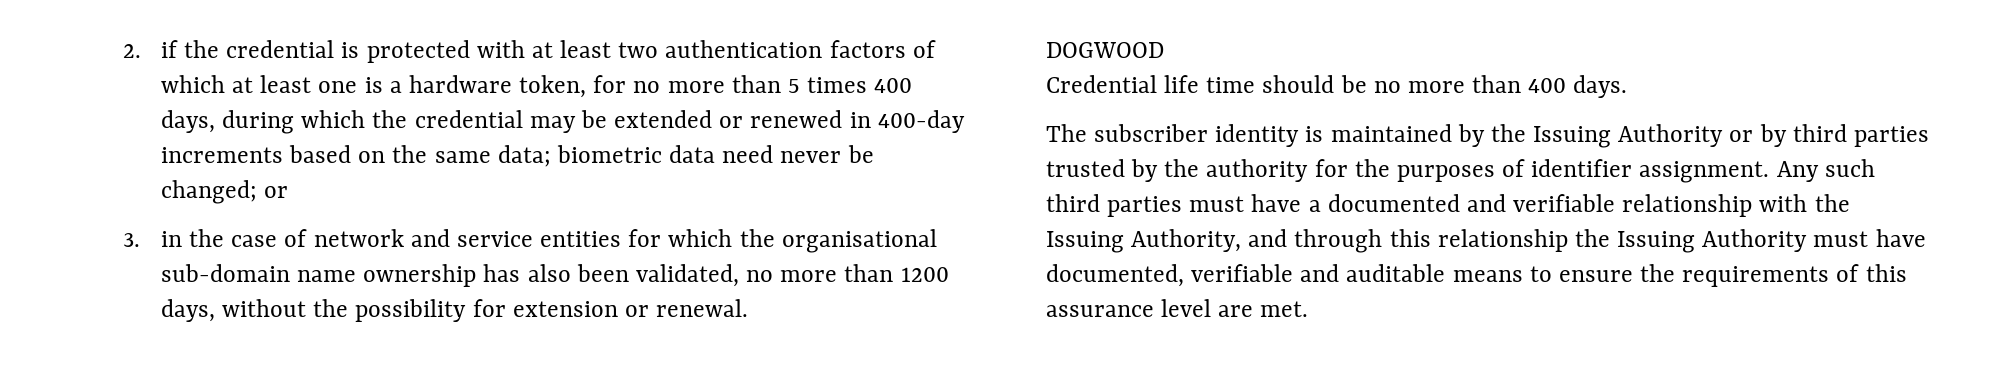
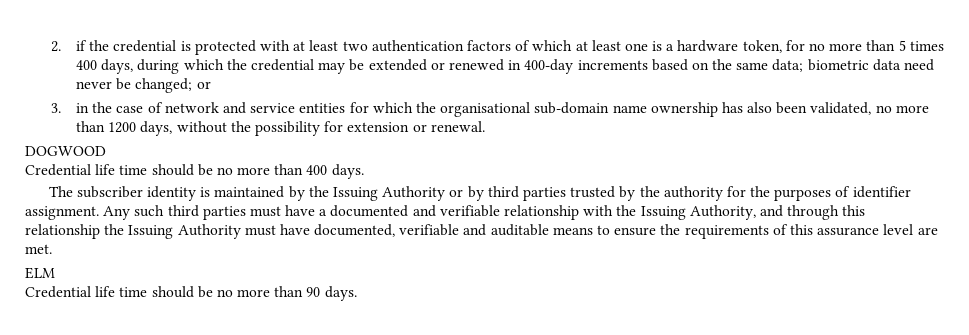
+ ELM
+ Credential life time should be no more than 90 days.

